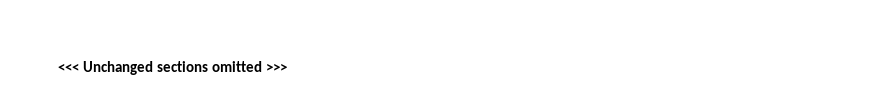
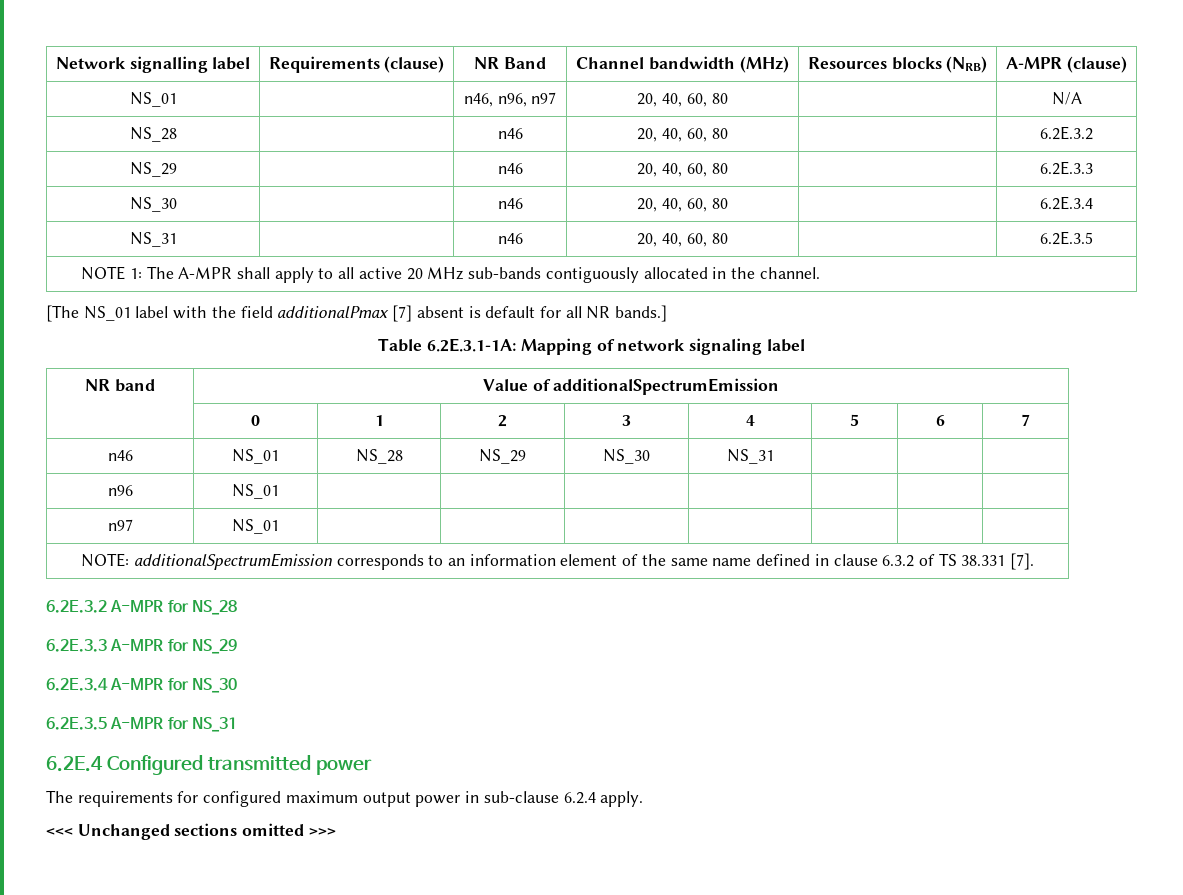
+ Network signalling label | Requirements (clause) | NR Band | Channel bandwidth (MHz) | Resources blocks (NRB) | A-MPR (clause)
+ NS_01 | | n46, n96, n97 | 20, 40, 60, 80 | | N/A
+ NS_28 | | n46 | 20, 40, 60, 80 | | 6.2E.3.2
+ NS_29 | | n46 | 20, 40, 60, 80 | | 6.2E.3.3
+ NS_30 | | n46 | 20, 40, 60, 80 | | 6.2E.3.4
+ NS_31 | | n46 | 20, 40, 60, 80 | | 6.2E.3.5
+ NOTE 1: The A-MPR shall apply to all active 20 MHz sub-bands contiguously allocated in the channel.
+ [The NS_01 label with the field additionalPmax [7] absent is default for all NR bands.]
+ Table 6.2E.3.1-1A: Mapping of network signaling label
+ NR band | Value of additionalSpectrumEmission
+ | 0 | 1 | 2 | 3 | 4 | 5 | 6 | 7
+ n46 | NS_01 | NS_28 | NS_29 | NS_30 | NS_31 | | |
+ n96 | NS_01 | | | | | | |
+ n97 | NS_01 | | | | | | |
+ NOTE: additionalSpectrumEmission corresponds to an information element of the same name defined in clause 6.3.2 of TS 38.331 [7].
+ 6.2E.3.2 A-MPR for NS_28
+ 6.2E.3.3 A-MPR for NS_29
+ 6.2E.3.4 A-MPR for NS_30
+ 6.2E.3.5 A-MPR for NS_31
+ 6.2E.4 Configured transmitted power
+ The requirements for configured maximum output power in sub-clause 6.2.4 apply.

